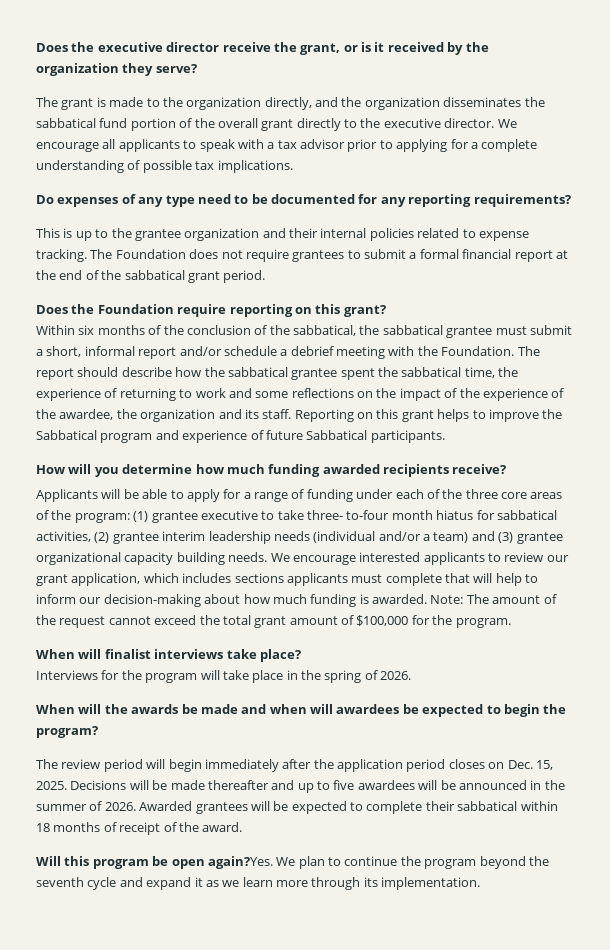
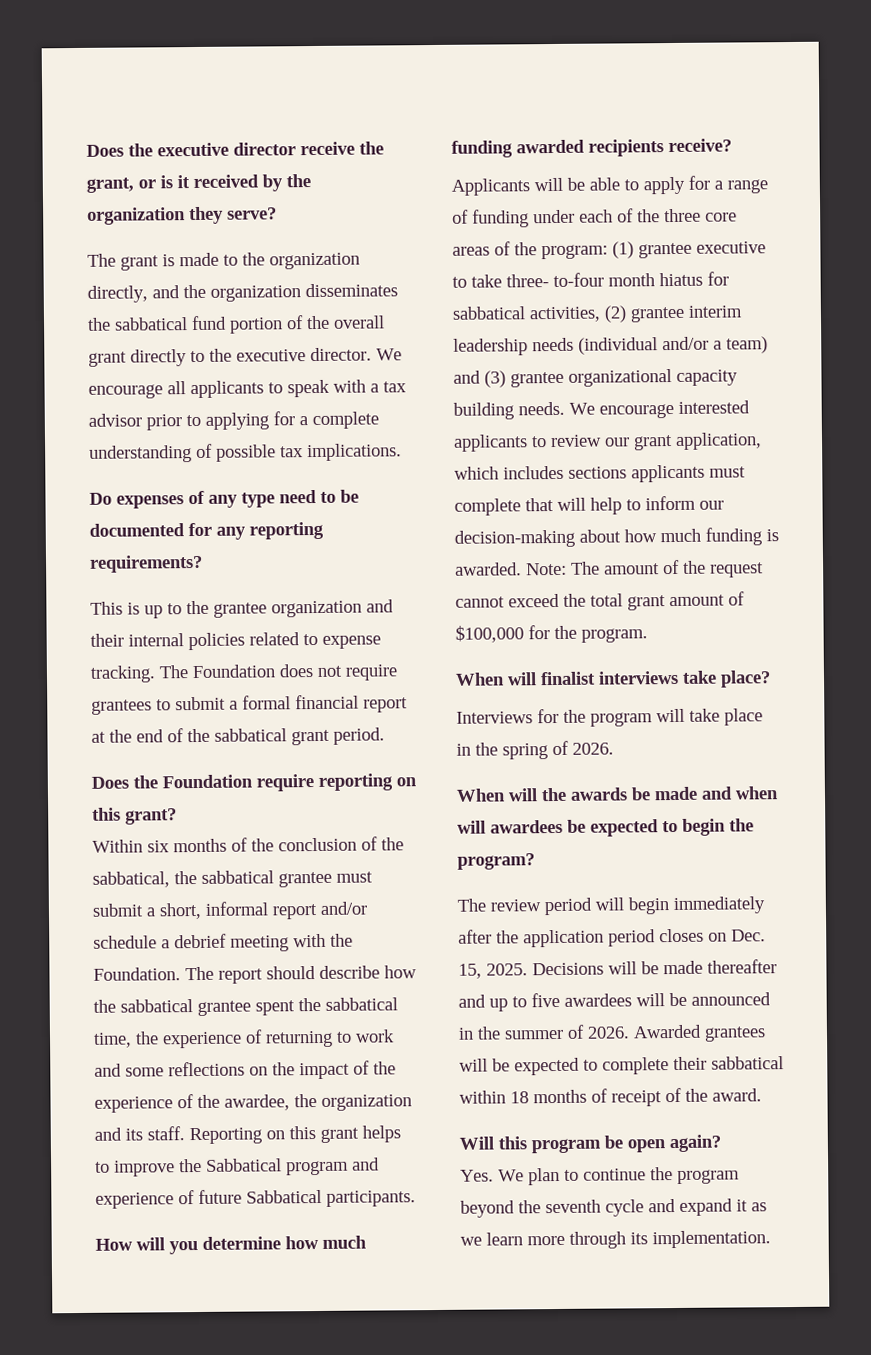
- Will this program be open again?Yes. We plan to continue the program beyond the seventh cycle and expand it as we learn more through its implementation.
+ Will this program be open again?
+ Yes. We plan to continue the program beyond the seventh cycle and expand it as we learn more through its implementation.

